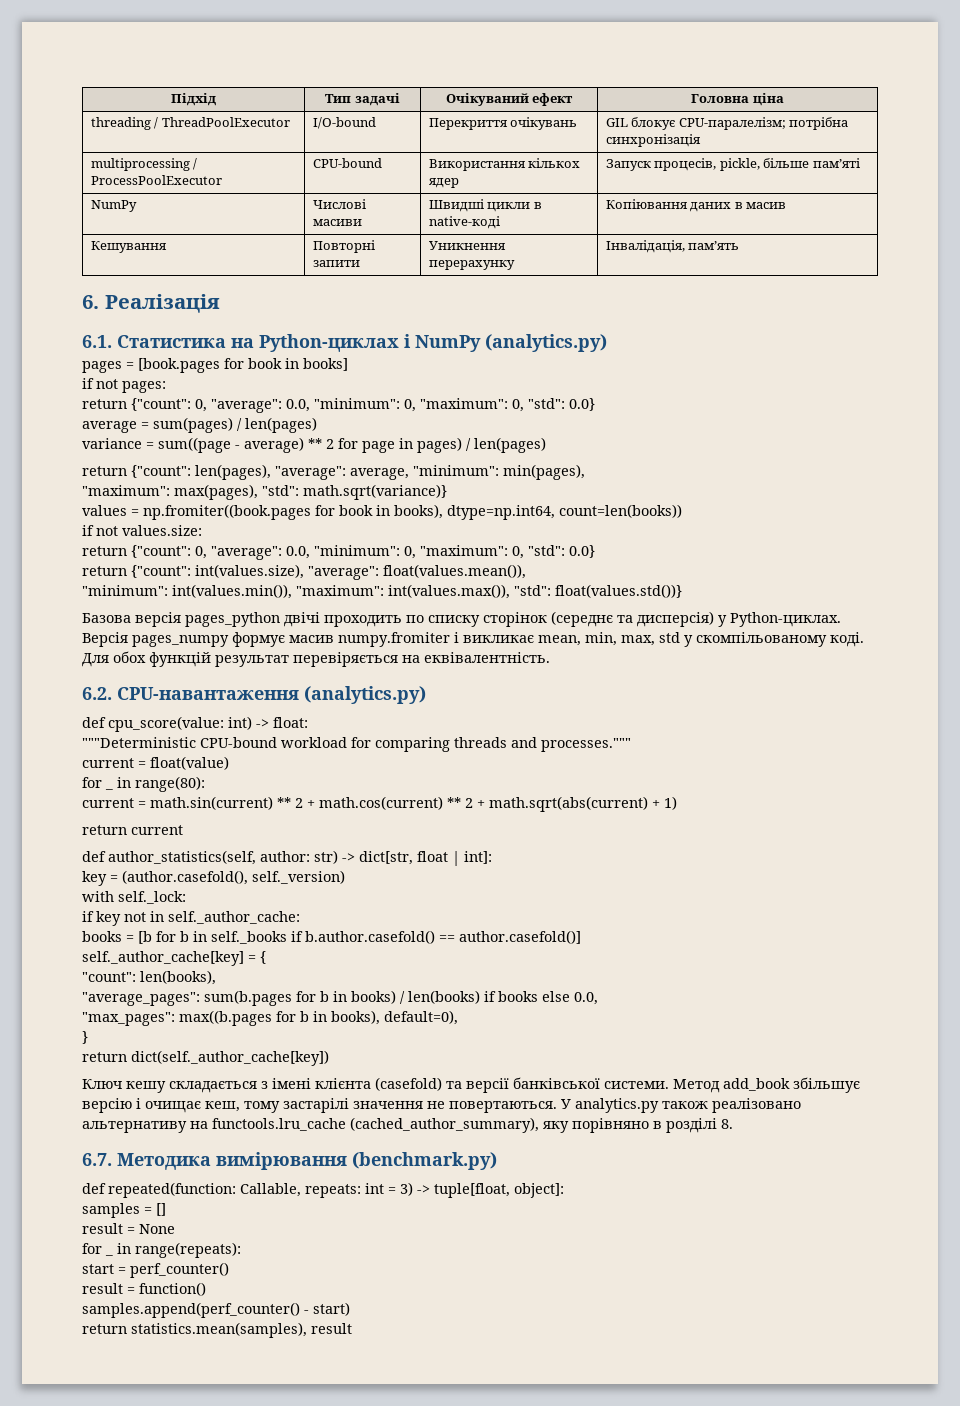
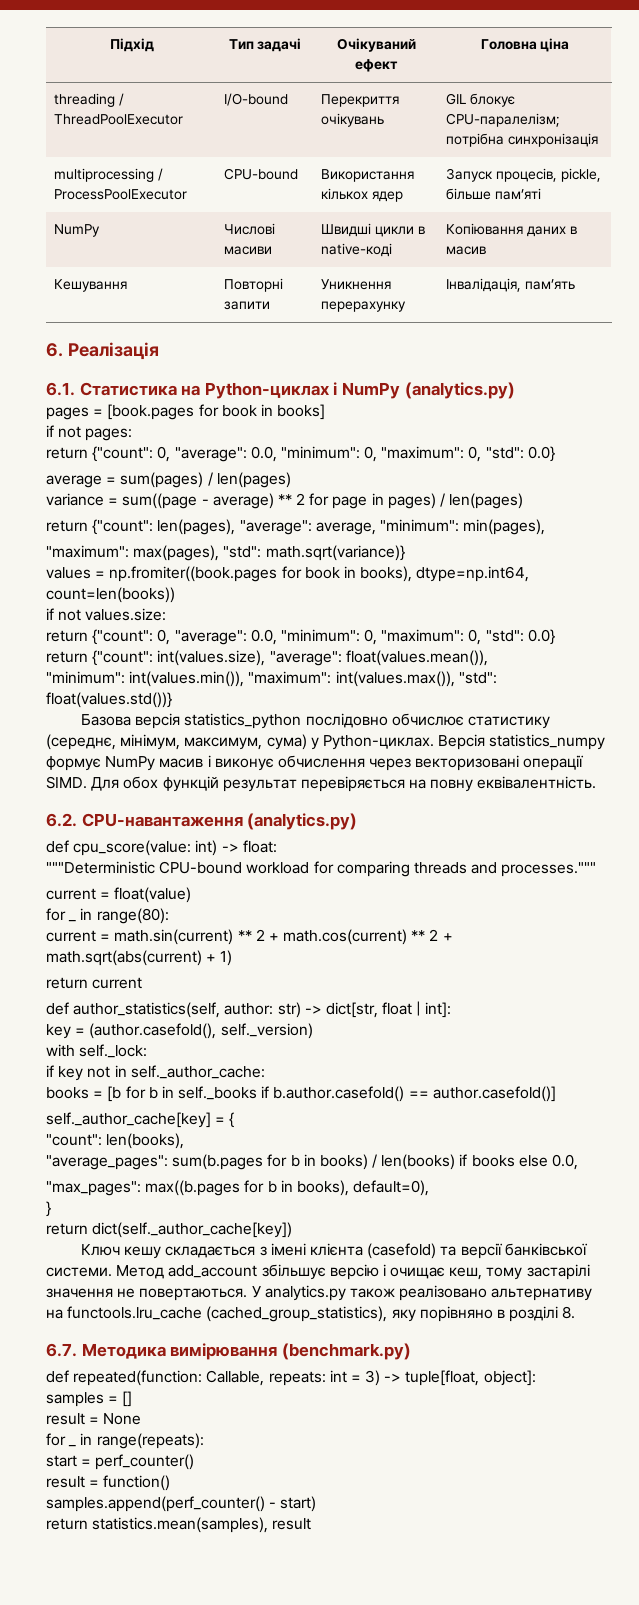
- Базова версія pages_python двічі проходить по списку сторінок (середнє та дисперсія) у Python-циклах. Версія pages_numpy формує масив numpy.fromiter і викликає mean, min, max, std у скомпільованому коді.
+ Базова версія statistics_python послідовно обчислює статистику (середнє, мінімум, максимум, сума) у Python-циклах. Версія statistics_numpy формує NumPy масив і виконує обчислення через векторизовані операції SIMD.
- Для обох функцій результат перевіряється на еквівалентність.
+ Для обох функцій результат перевіряється на повну еквівалентність.
- Метод add_book збільшує версію і очищає кеш, тому застарілі значення не повертаються.
+ Метод add_account збільшує версію і очищає кеш, тому застарілі значення не повертаються.
- У analytics.py також реалізовано альтернативу на functools.lru_cache (cached_author_summary), яку порівняно в розділі 8.
+ У analytics.py також реалізовано альтернативу на functools.lru_cache (cached_group_statistics), яку порівняно в розділі 8.

